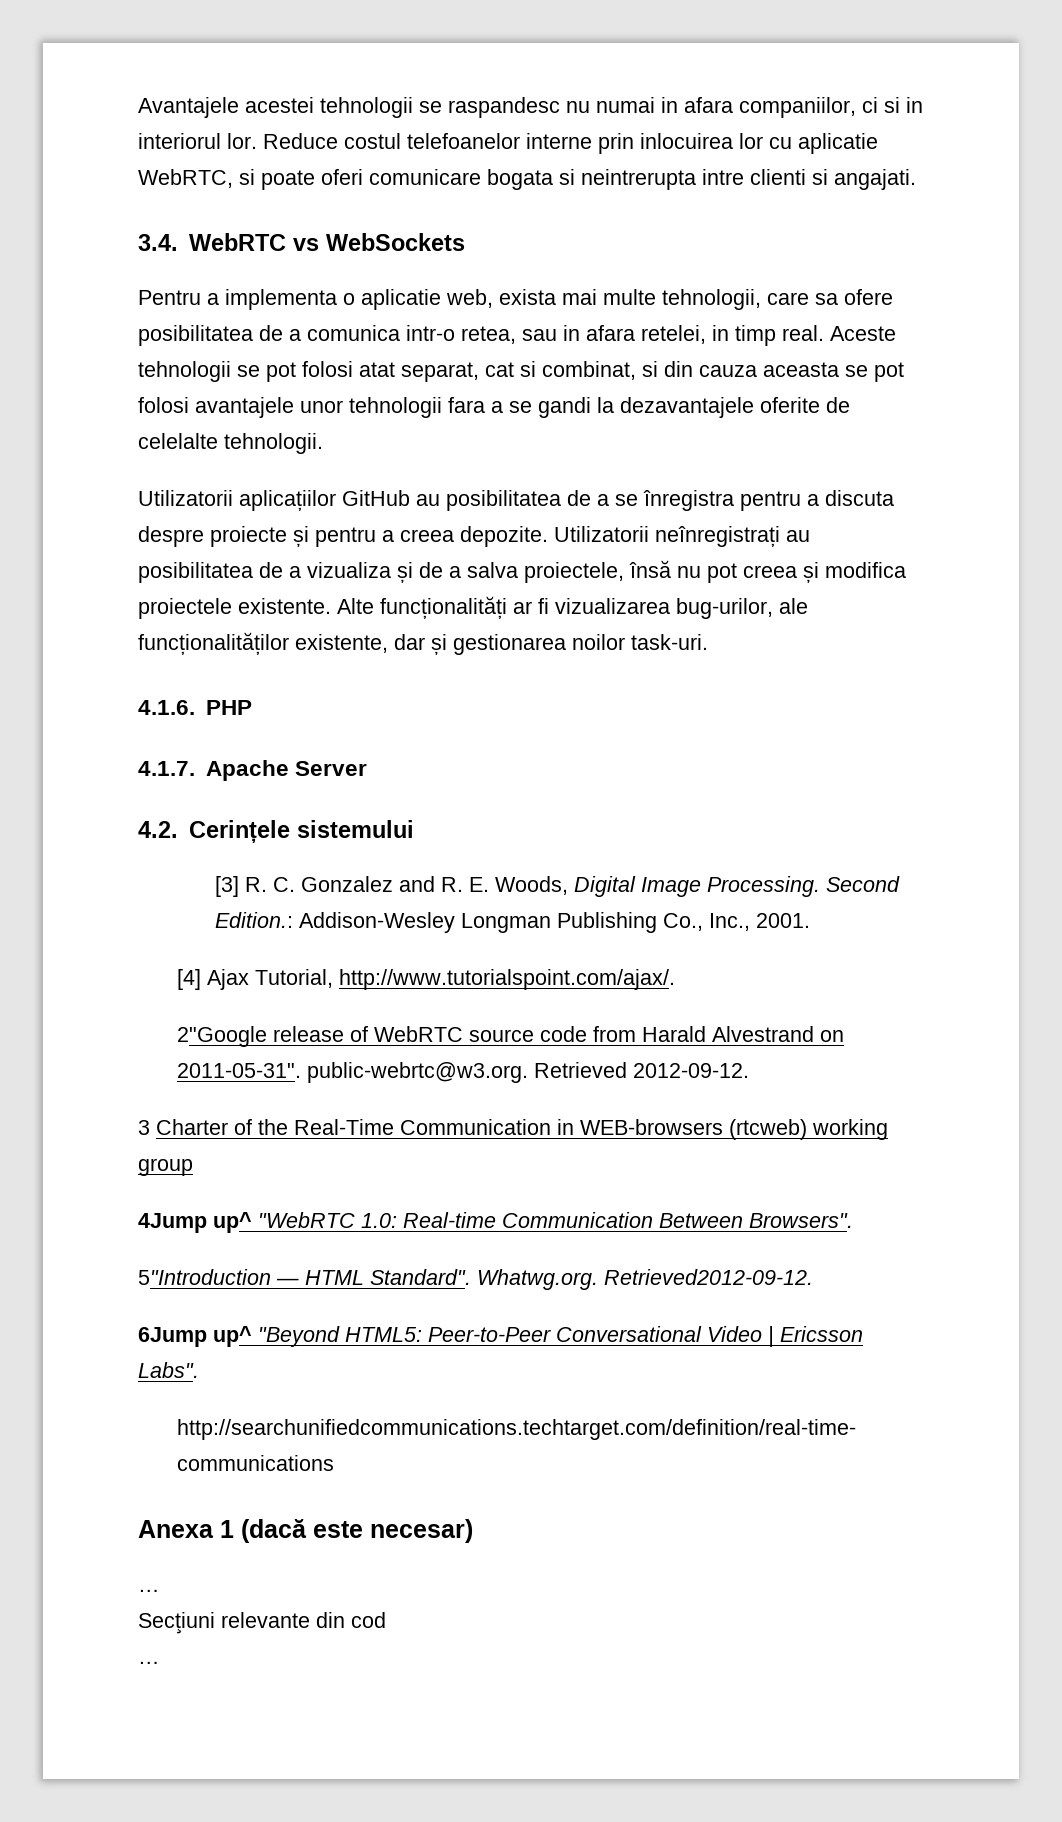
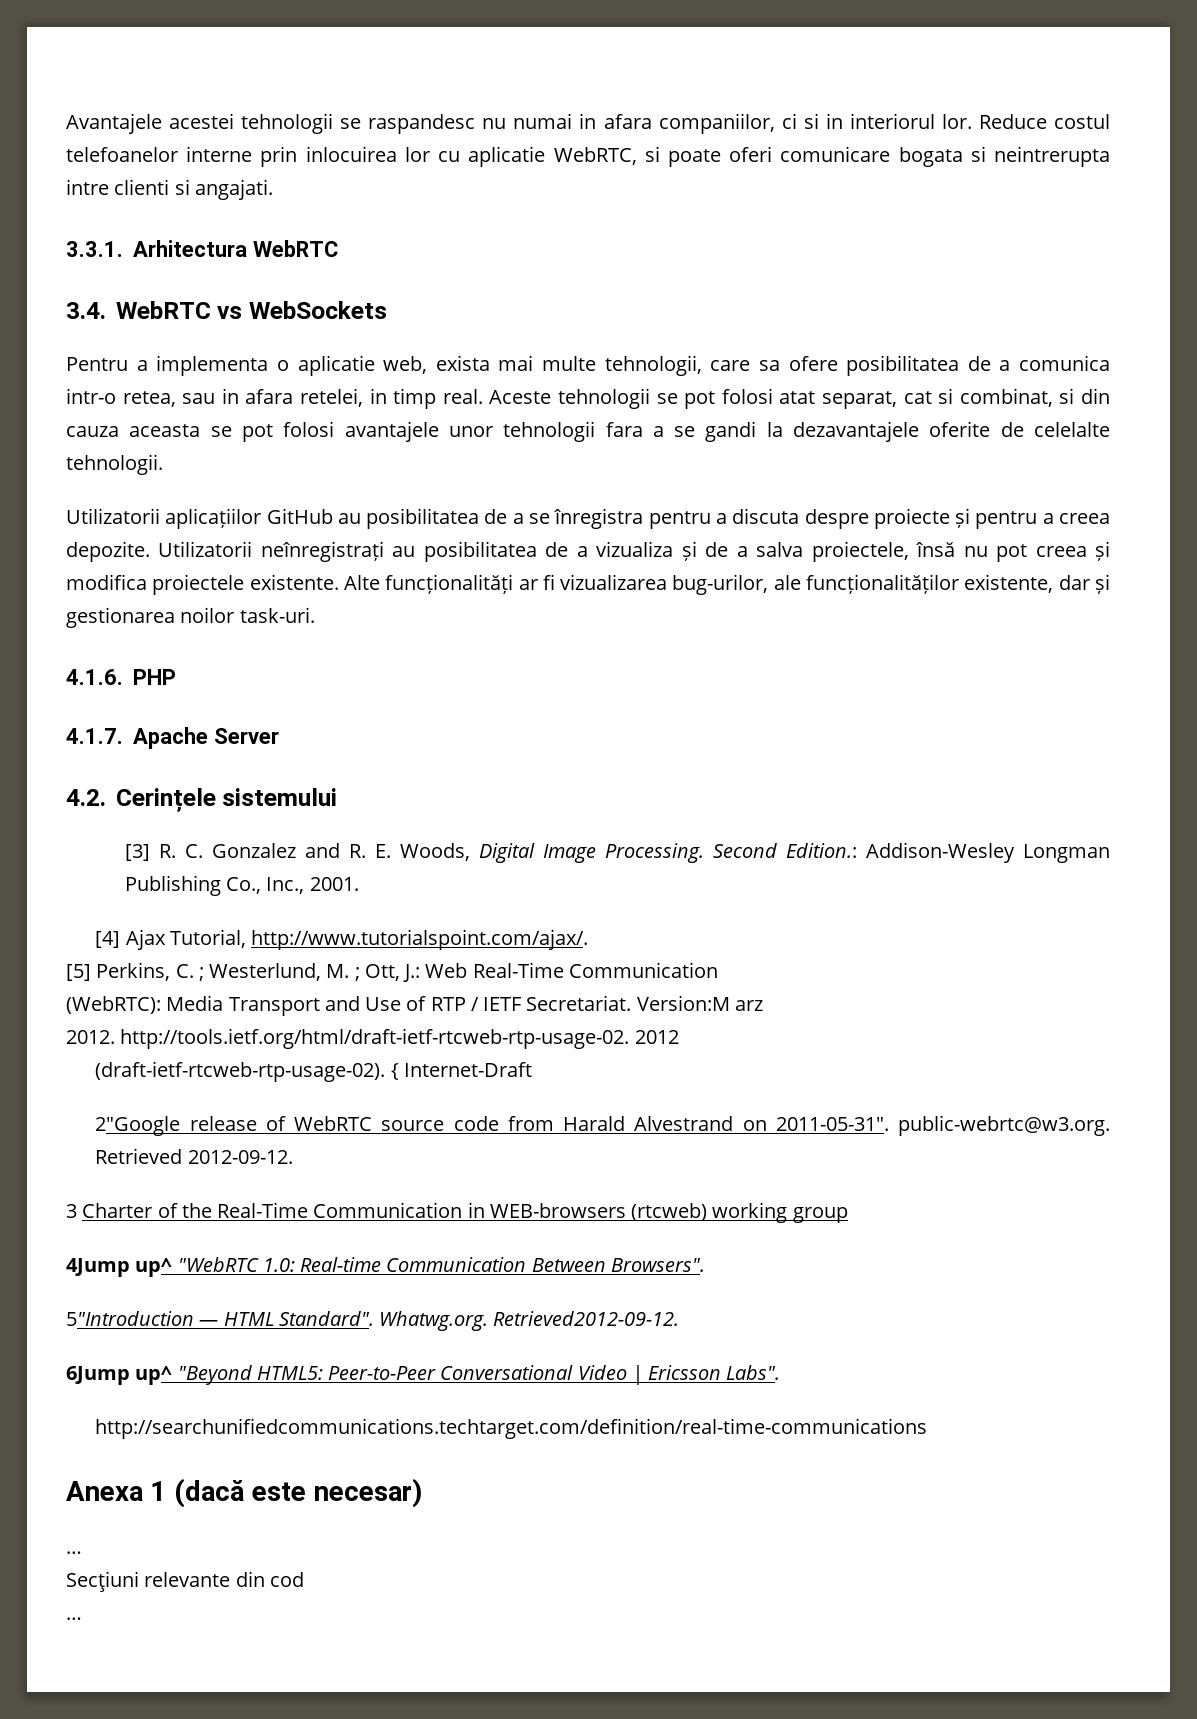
+ 3.3.1. Arhitectura WebRTC
+ [5] Perkins, C. ; Westerlund, M. ; Ott, J.: Web Real-Time Communication
+ (WebRTC): Media Transport and Use of RTP / IETF Secretariat. Version:M arz
+ 2012. http://tools.ietf.org/html/draft-ietf-rtcweb-rtp-usage-02. 2012
+ (draft-ietf-rtcweb-rtp-usage-02). { Internet-Draft

